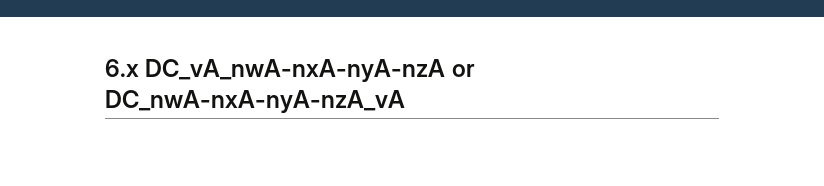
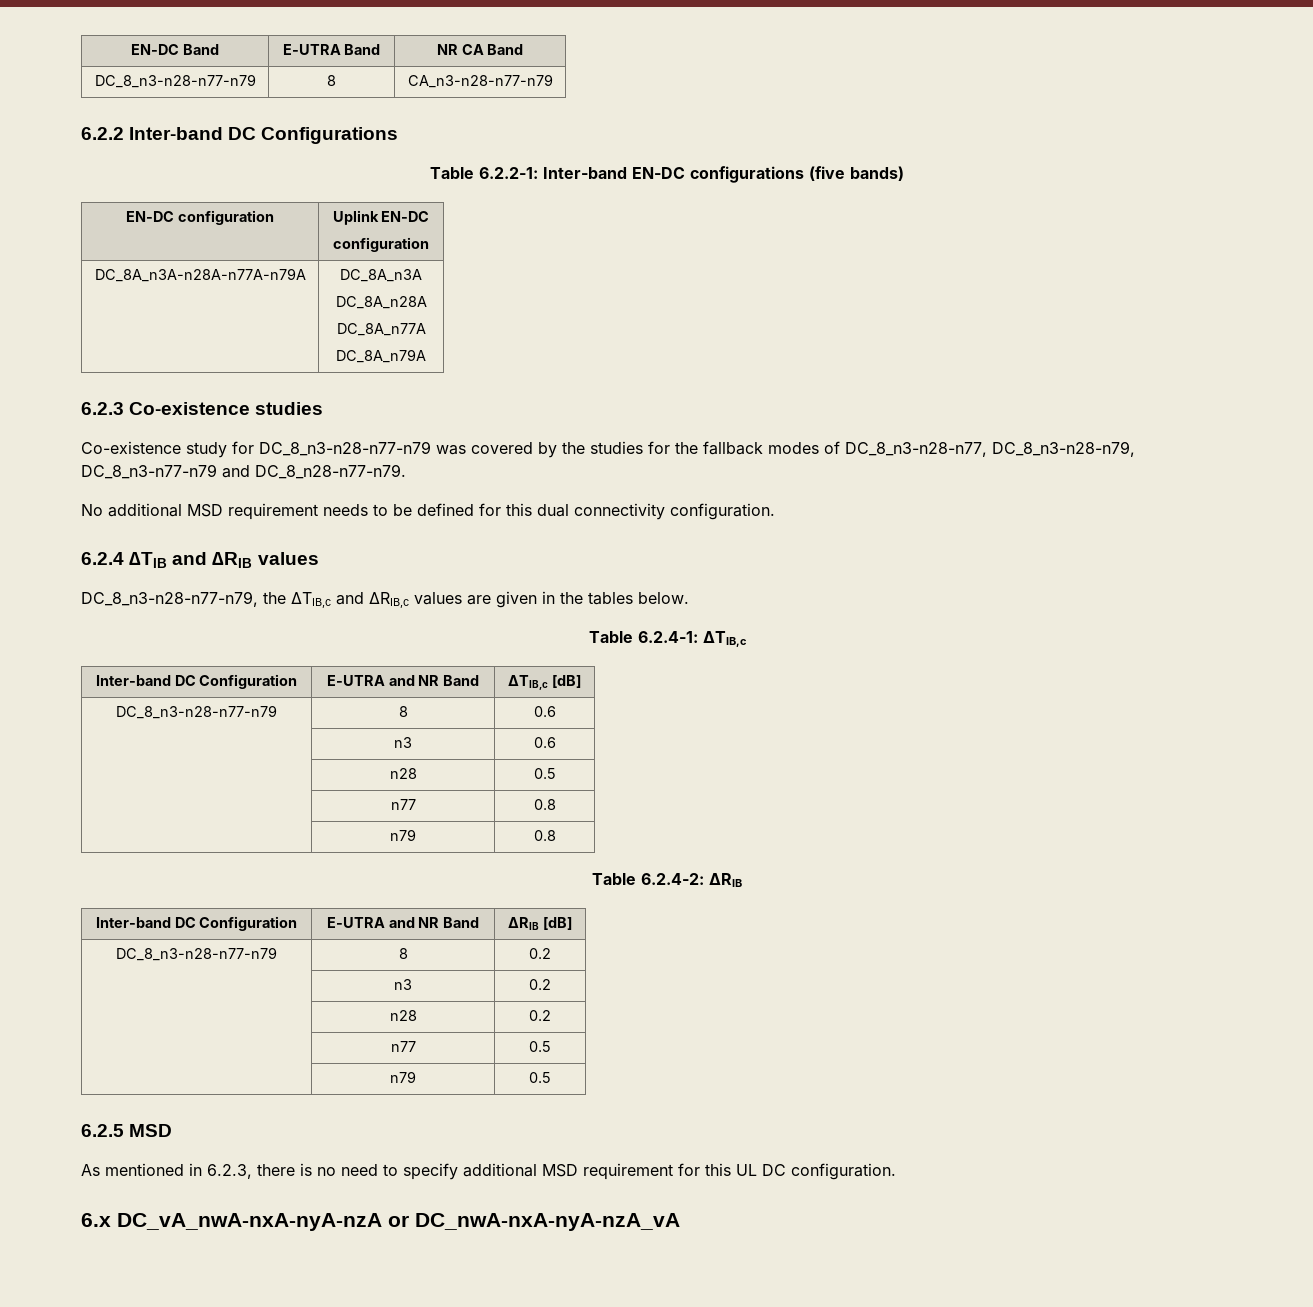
+ EN-DC Band | E-UTRA Band | NR CA Band
+ DC_8_n3-n28-n77-n79 | 8 | CA_n3-n28-n77-n79
+ 6.2.2 Inter-band DC Configurations
+ Table 6.2.2-1: Inter-band EN-DC configurations (five bands)
+ EN-DC configuration | Uplink EN-DC
+ configuration
+ DC_8A_n3A-n28A-n77A-n79A | DC_8A_n3A
+ DC_8A_n28A
+ DC_8A_n77A
+ DC_8A_n79A
+ 6.2.3 Co-existence studies
+ Co-existence study for DC_8_n3-n28-n77-n79 was covered by the studies for the fallback modes of DC_8_n3-n28-n77, DC_8_n3-n28-n79, DC_8_n3-n77-n79 and DC_8_n28-n77-n79.
+ No additional MSD requirement needs to be defined for this dual connectivity configuration.
+ 6.2.4 ∆TIB and ∆RIB values
+ DC_8_n3-n28-n77-n79, the ΔTIB,c and ΔRIB,c values are given in the tables below.
+ Table 6.2.4-1: ΔTIB,c
+ Inter-band DC Configuration | E-UTRA and NR Band | ΔTIB,c [dB]
+ DC_8_n3-n28-n77-n79 | 8 | 0.6
+ | n3 | 0.6
+ | n28 | 0.5
+ | n77 | 0.8
+ | n79 | 0.8
+ Table 6.2.4-2: ΔRIB
+ Inter-band DC Configuration | E-UTRA and NR Band | ΔRIB [dB]
+ DC_8_n3-n28-n77-n79 | 8 | 0.2
+ | n3 | 0.2
+ | n28 | 0.2
+ | n77 | 0.5
+ | n79 | 0.5
+ 6.2.5 MSD
+ As mentioned in 6.2.3, there is no need to specify additional MSD requirement for this UL DC configuration.

